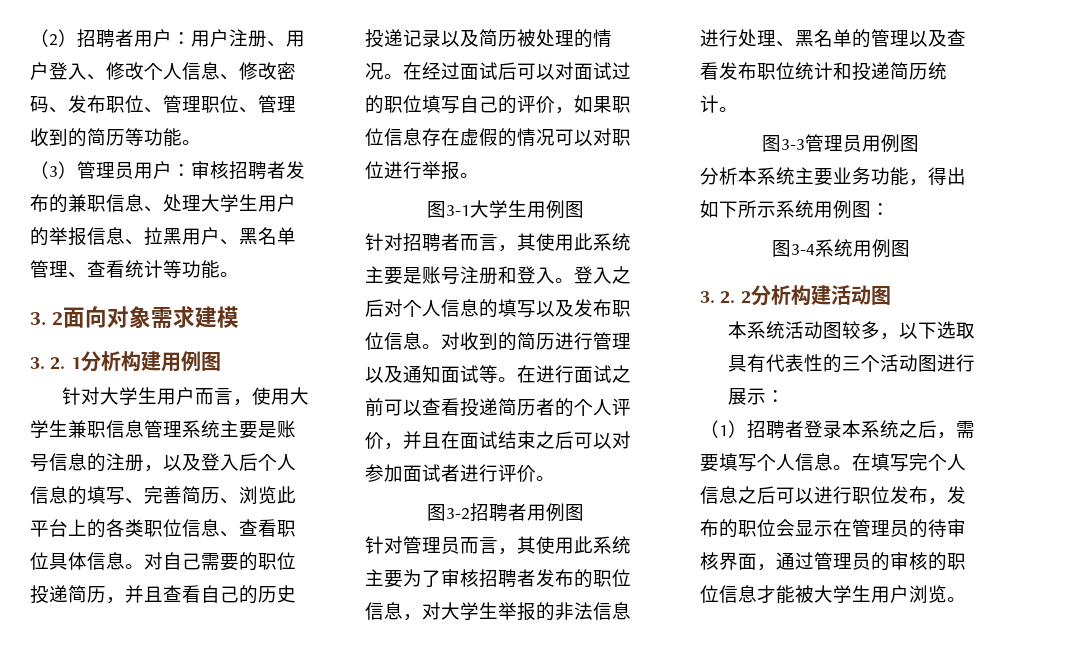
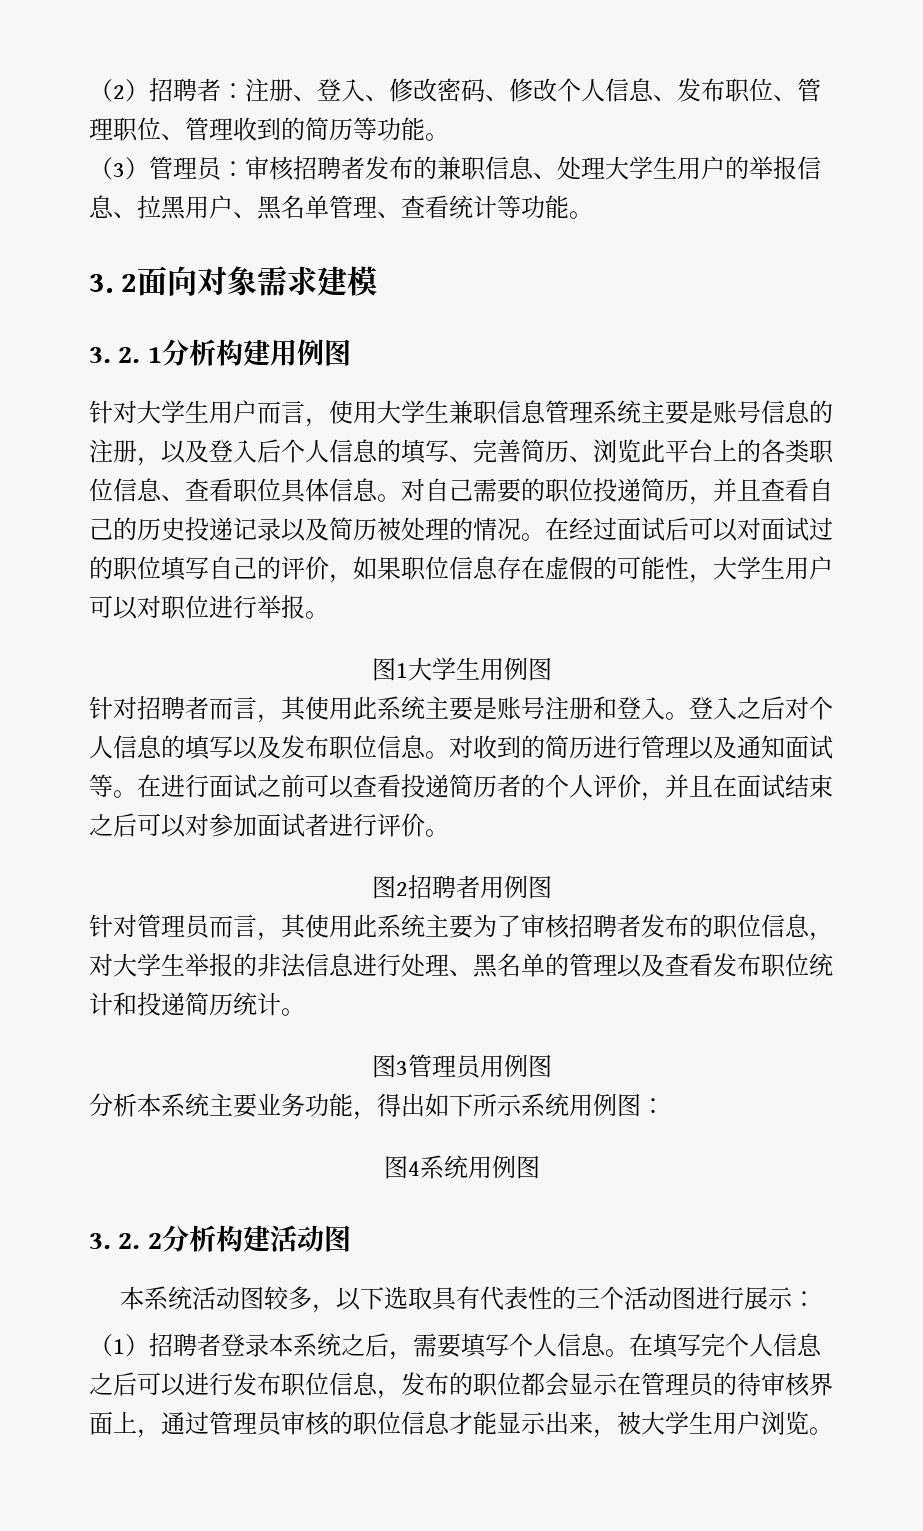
- （2）招聘者用户：用户注册、用户登入、修改个人信息、修改密码、发布职位、管理职位、管理收到的简历等功能。
+ （2）招聘者：注册、登入、修改密码、修改个人信息、发布职位、管理职位、管理收到的简历等功能。
- （3）管理员用户：审核招聘者发布的兼职信息、处理大学生用户的举报信息、拉黑用户、黑名单管理、查看统计等功能。
+ （3）管理员：审核招聘者发布的兼职信息、处理大学生用户的举报信息、拉黑用户、黑名单管理、查看统计等功能。
- 在经过面试后可以对面试过的职位填写自己的评价，如果职位信息存在虚假的情况可以对职位进行举报。
+ 在经过面试后可以对面试过的职位填写自己的评价，如果职位信息存在虚假的可能性，大学生用户可以对职位进行举报。
- 图3-1大学生用例图
+ 图1大学生用例图
- 图3-2招聘者用例图
+ 图2招聘者用例图
- 图3-3管理员用例图
+ 图3管理员用例图
- 图3-4系统用例图
+ 图4系统用例图
- 在填写完个人信息之后可以进行职位发布，发布的职位会显示在管理员的待审核界面，通过管理员的审核的职位信息才能被大学生用户浏览。
+ 在填写完个人信息之后可以进行发布职位信息，发布的职位都会显示在管理员的待审核界面上，通过管理员审核的职位信息才能显示出来，被大学生用户浏览。

